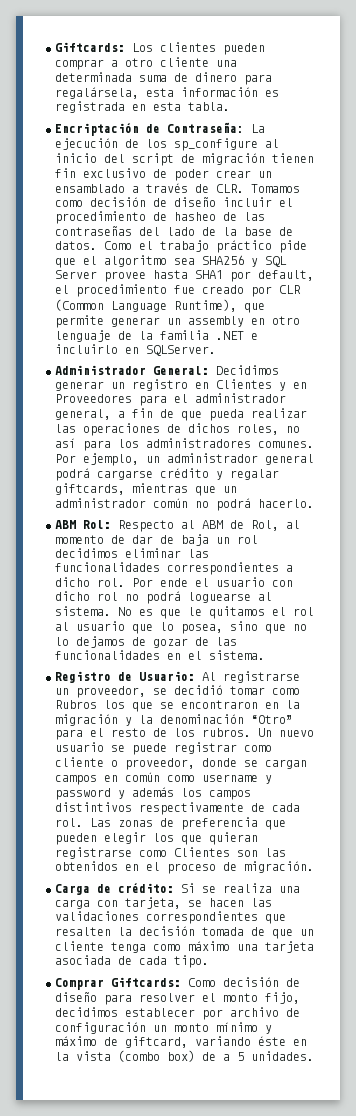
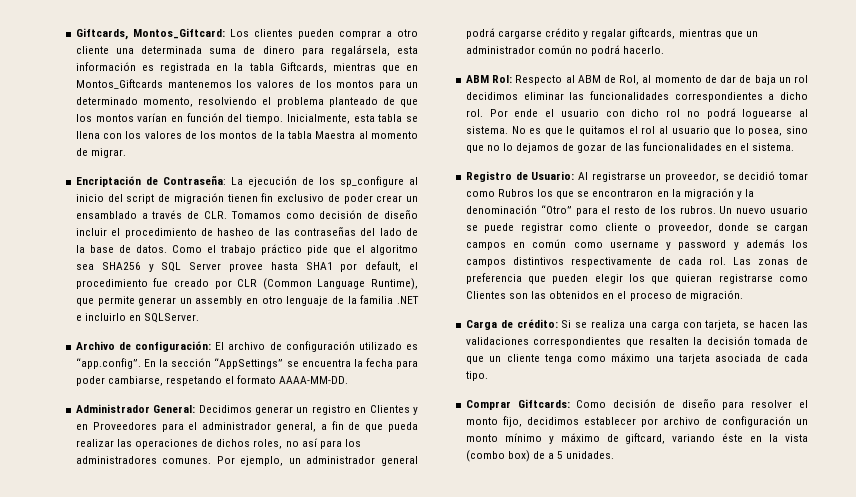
- Giftcards: Los clientes pueden comprar a otro cliente una determinada suma de dinero para regalársela, esta información es registrada en esta tabla.
+ Giftcards, Montos_Giftcard: Los clientes pueden comprar a otro cliente una determinada suma de dinero para regalársela, esta información es registrada en la tabla Giftcards, mientras que en Montos_Giftcards mantenemos los valores de los montos para un determinado momento, resolviendo el problema planteado de que los montos varían en función del tiempo. Inicialmente, esta tabla se llena con los valores de los montos de la tabla Maestra al momento de migrar.
+ Archivo de configuración: El archivo de configuración utilizado es “app.config”. En la sección “AppSettings” se encuentra la fecha para poder cambiarse, respetando el formato AAAA-MM-DD.

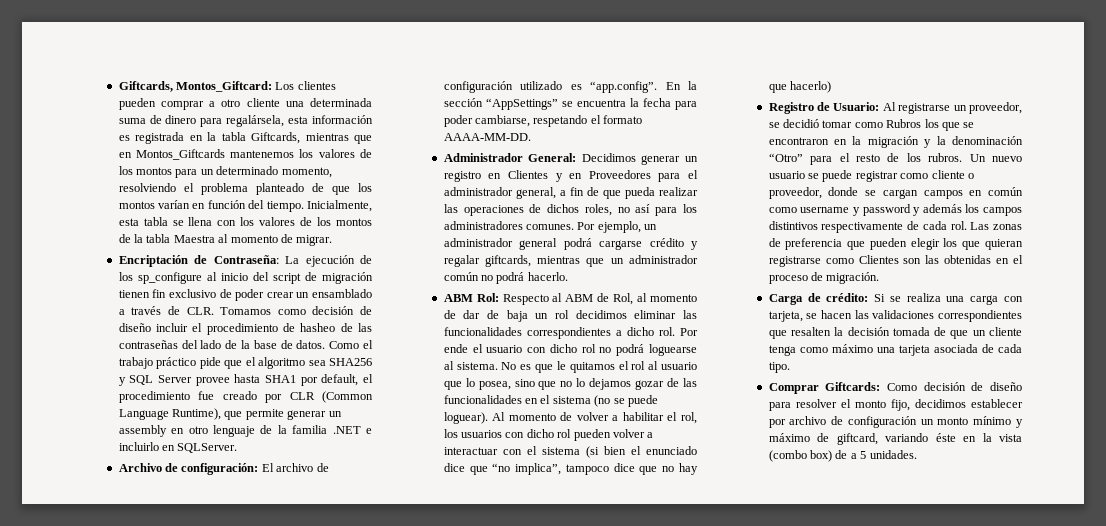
- No es que le quitamos el rol al usuario que lo posea, sino que no lo dejamos de gozar de las funcionalidades en el sistema.
+ No es que le quitamos el rol al usuario que lo posea, sino que no lo dejamos gozar de las funcionalidades en el sistema (no se puede loguear). Al momento de volver a habilitar el rol, los usuarios con dicho rol pueden volver a interactuar con el sistema (si bien el enunciado dice que “no implica”, tampoco dice que no hay que hacerlo)
- Las zonas de preferencia que pueden elegir los que quieran registrarse como Clientes son las obtenidos en el proceso de migración.
+ Las zonas de preferencia que pueden elegir los que quieran registrarse como Clientes son las obtenidas en el proceso de migración.

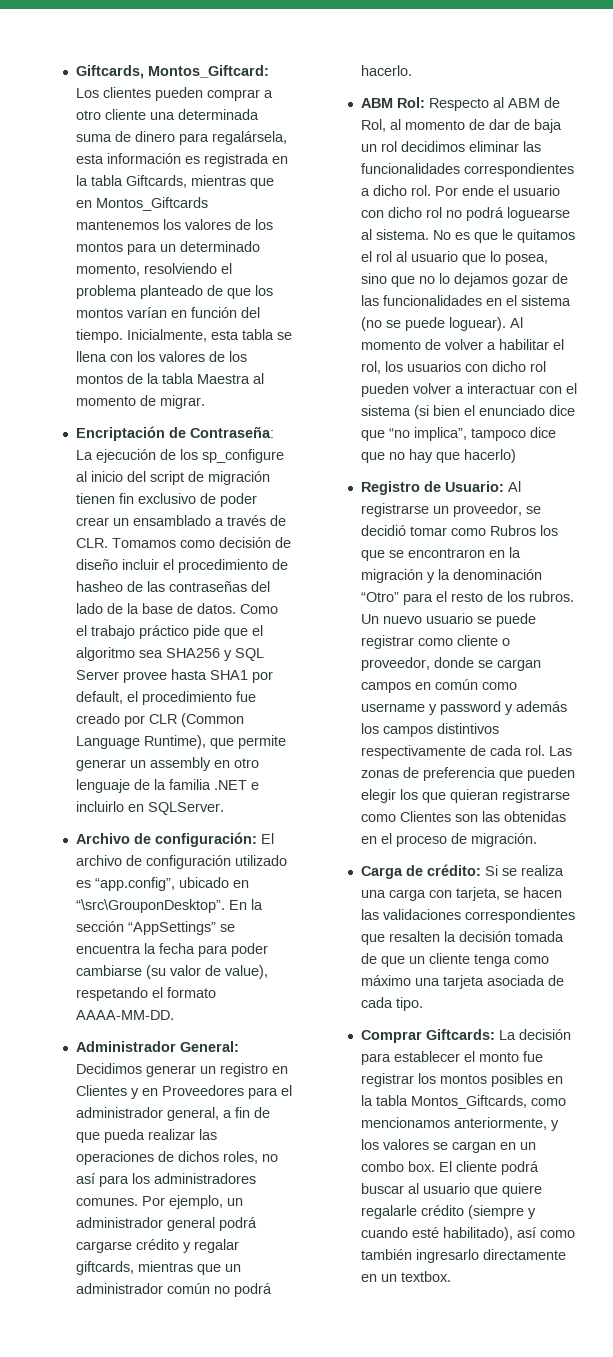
- Archivo de configuración: El archivo de configuración utilizado es “app.config”. En la sección “AppSettings” se encuentra la fecha para poder cambiarse, respetando el formato AAAA-MM-DD.
+ Archivo de configuración: El archivo de configuración utilizado es “app.config”, ubicado en “\src\GrouponDesktop”. En la sección “AppSettings” se encuentra la fecha para poder cambiarse (su valor de value), respetando el formato AAAA-MM-DD.
- Comprar Giftcards: Como decisión de diseño para resolver el monto fijo, decidimos establecer por archivo de configuración un monto mínimo y máximo de giftcard, variando éste en la vista (combo box) de a 5 unidades.
+ Comprar Giftcards: La decisión para establecer el monto fue registrar los montos posibles en la tabla Montos_Giftcards, como mencionamos anteriormente, y los valores se cargan en un combo box. El cliente podrá buscar al usuario que quiere regalarle crédito (siempre y cuando esté habilitado), así como también ingresarlo directamente en un textbox.

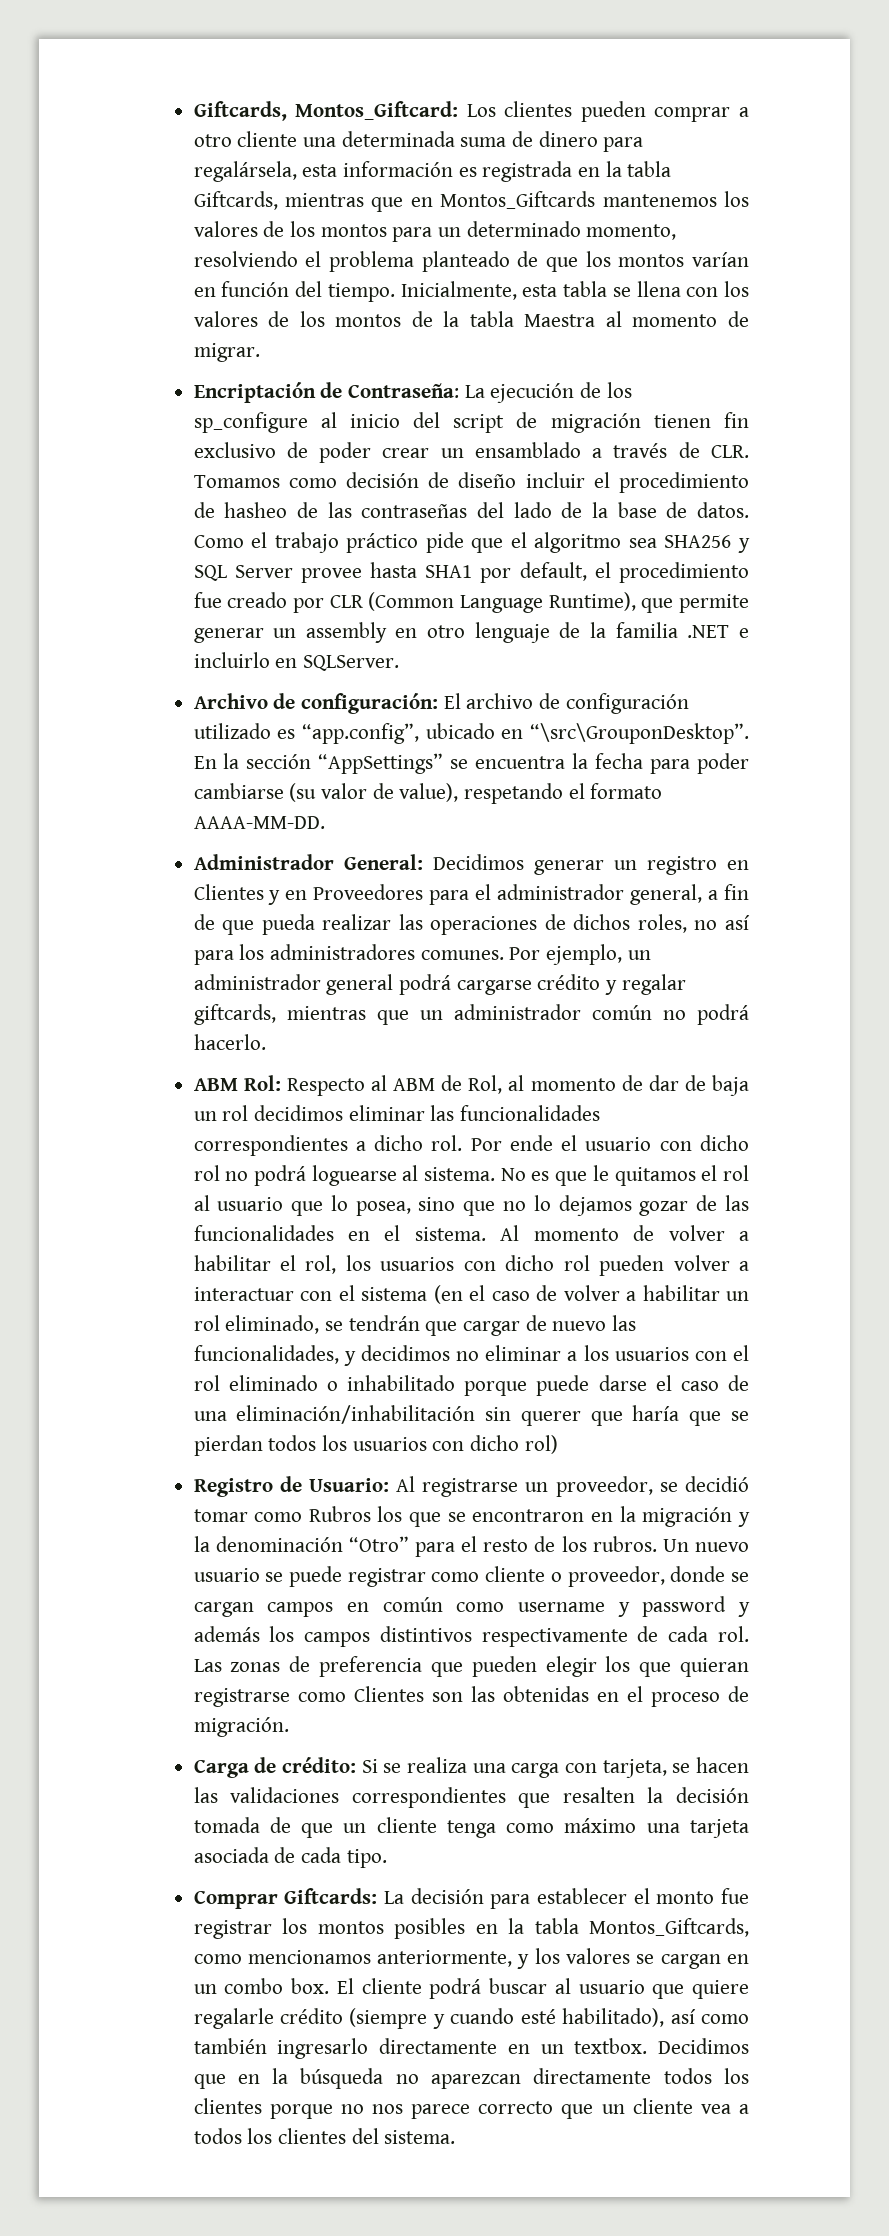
- No es que le quitamos el rol al usuario que lo posea, sino que no lo dejamos gozar de las funcionalidades en el sistema (no se puede loguear).
+ No es que le quitamos el rol al usuario que lo posea, sino que no lo dejamos gozar de las funcionalidades en el sistema.
- Al momento de volver a habilitar el rol, los usuarios con dicho rol pueden volver a interactuar con el sistema (si bien el enunciado dice que “no implica”, tampoco dice que no hay que hacerlo)
+ Al momento de volver a habilitar el rol, los usuarios con dicho rol pueden volver a interactuar con el sistema (en el caso de volver a habilitar un rol eliminado, se tendrán que cargar de nuevo las funcionalidades, y decidimos no eliminar a los usuarios con el rol eliminado o inhabilitado porque puede darse el caso de una eliminación/inhabilitación sin querer que haría que se pierdan todos los usuarios con dicho rol)
+ Decidimos que en la búsqueda no aparezcan directamente todos los clientes porque no nos parece correcto que un cliente vea a todos los clientes del sistema.

